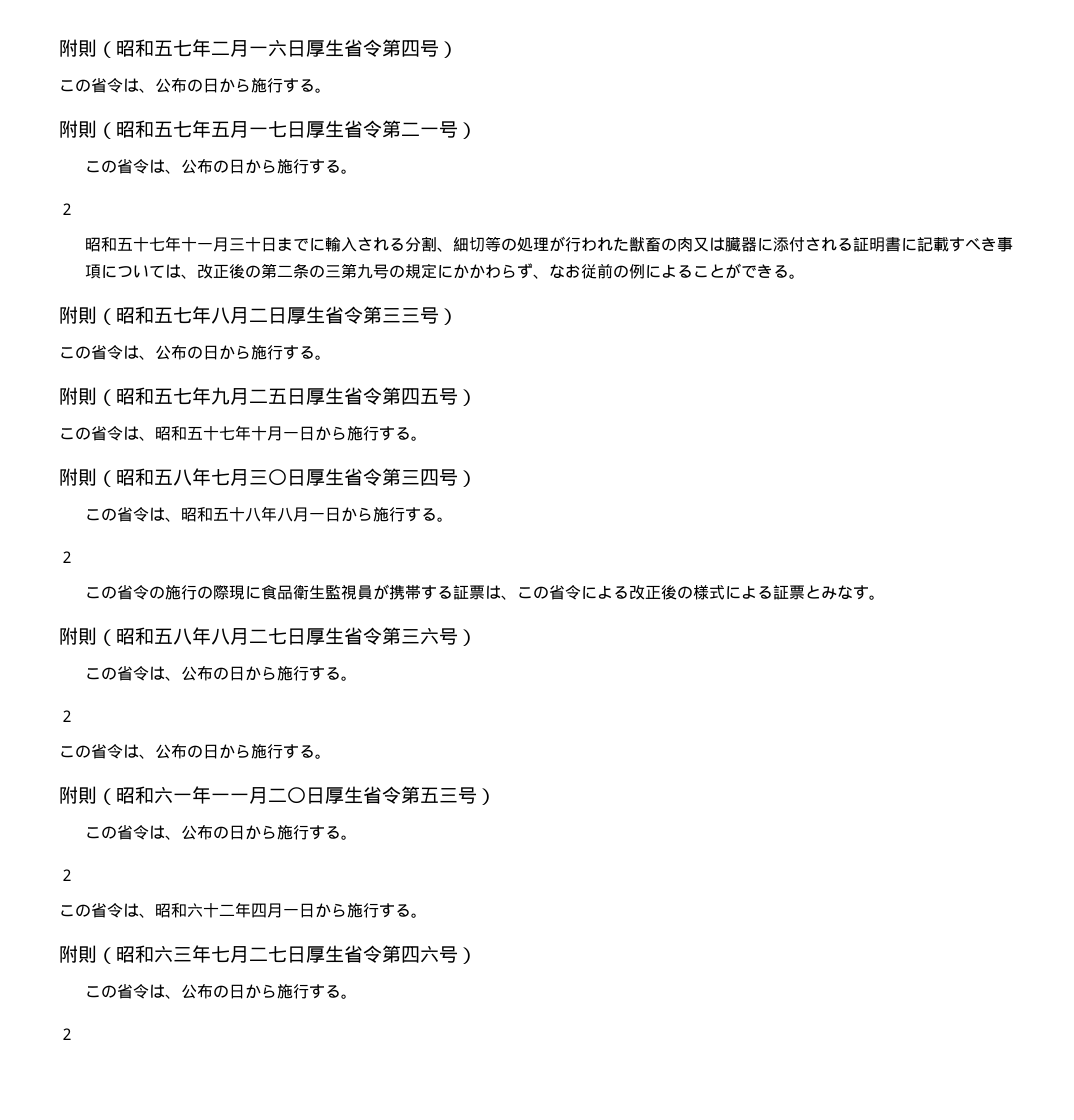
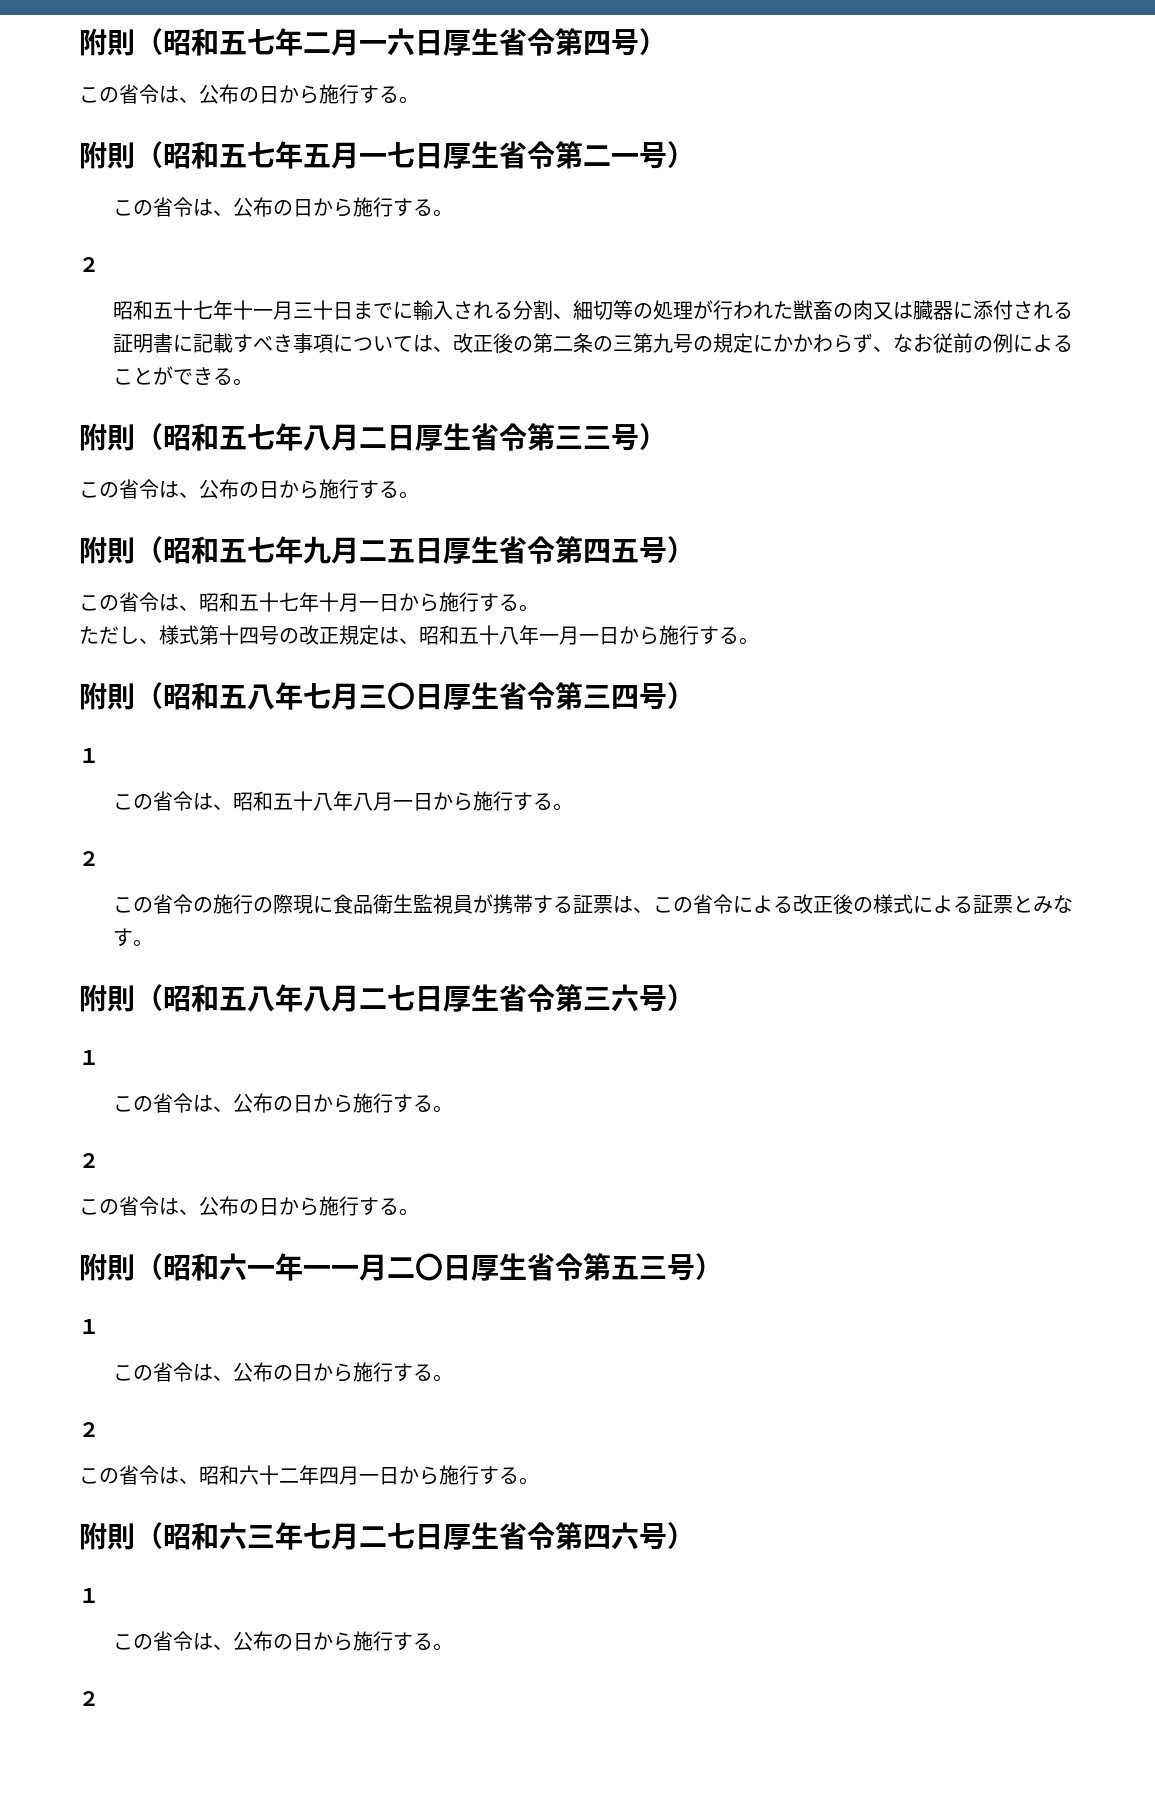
+ ただし、様式第十四号の改正規定は、昭和五十八年一月一日から施行する。
  附則（昭和五八年七月三〇日厚生省令第三四号）
+ １
  附則（昭和五八年八月二七日厚生省令第三六号）
+ １
  附則（昭和六一年一一月二〇日厚生省令第五三号）
+ １
  附則（昭和六三年七月二七日厚生省令第四六号）
+ １

